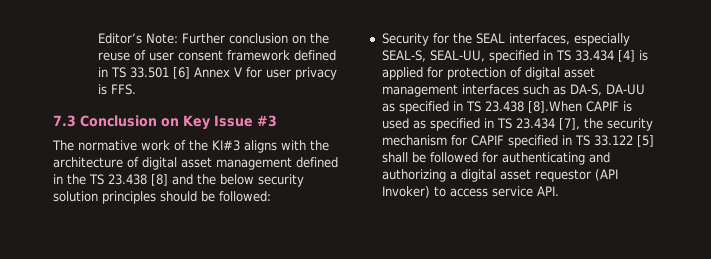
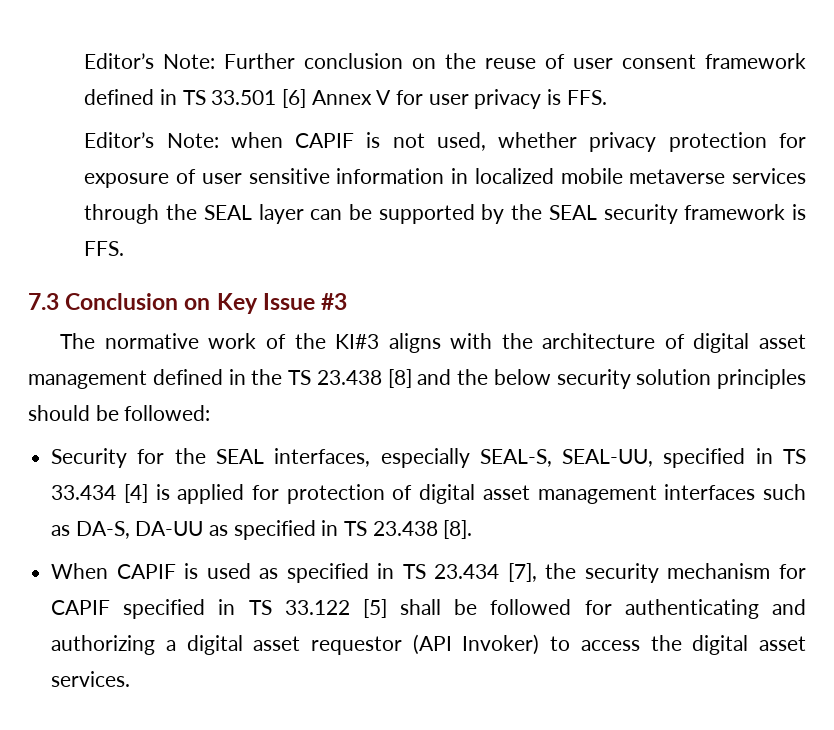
+ Editor’s Note: when CAPIF is not used, whether privacy protection for exposure of user sensitive information in localized mobile metaverse services through the SEAL layer can be supported by the SEAL security framework is FFS.
- Security for the SEAL interfaces, especially SEAL-S, SEAL-UU, specified in TS 33.434 [4] is applied for protection of digital asset management interfaces such as DA-S, DA-UU as specified in TS 23.438 [8].When CAPIF is used as specified in TS 23.434 [7], the security mechanism for CAPIF specified in TS 33.122 [5] shall be followed for authenticating and authorizing a digital asset requestor (API Invoker) to access service API.
+ Security for the SEAL interfaces, especially SEAL-S, SEAL-UU, specified in TS 33.434 [4] is applied for protection of digital asset management interfaces such as DA-S, DA-UU as specified in TS 23.438 [8].
+ When CAPIF is used as specified in TS 23.434 [7], the security mechanism for CAPIF specified in TS 33.122 [5] shall be followed for authenticating and authorizing a digital asset requestor (API Invoker) to access the digital asset services.

